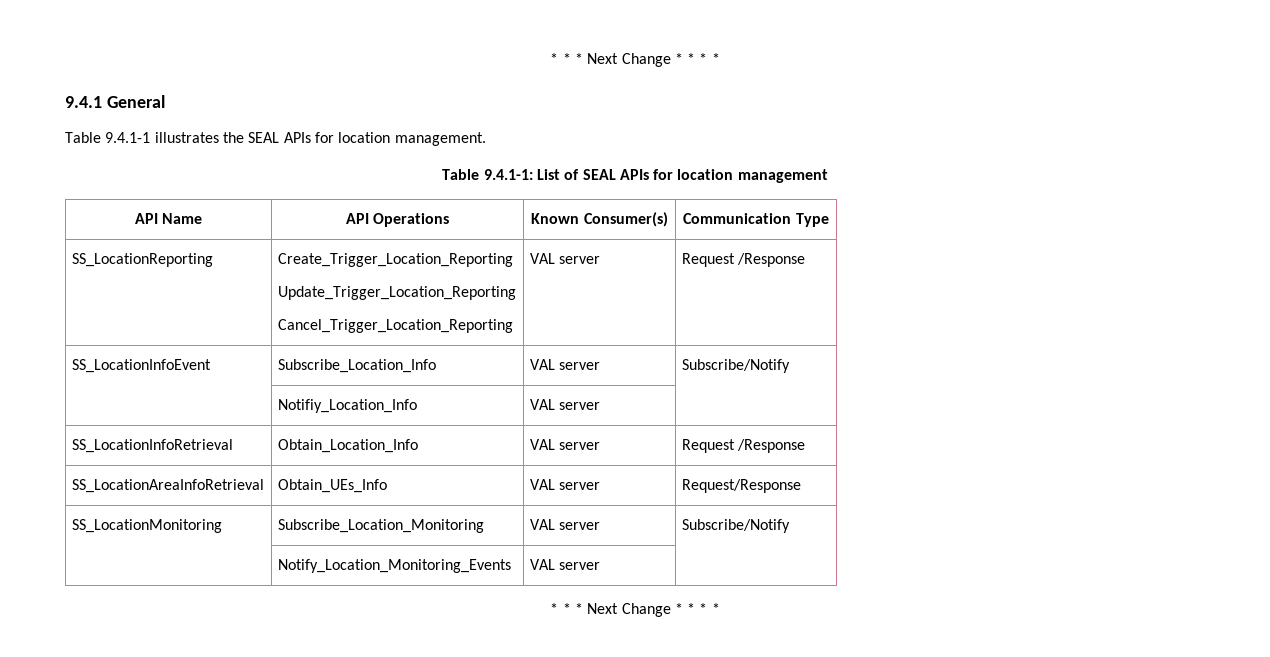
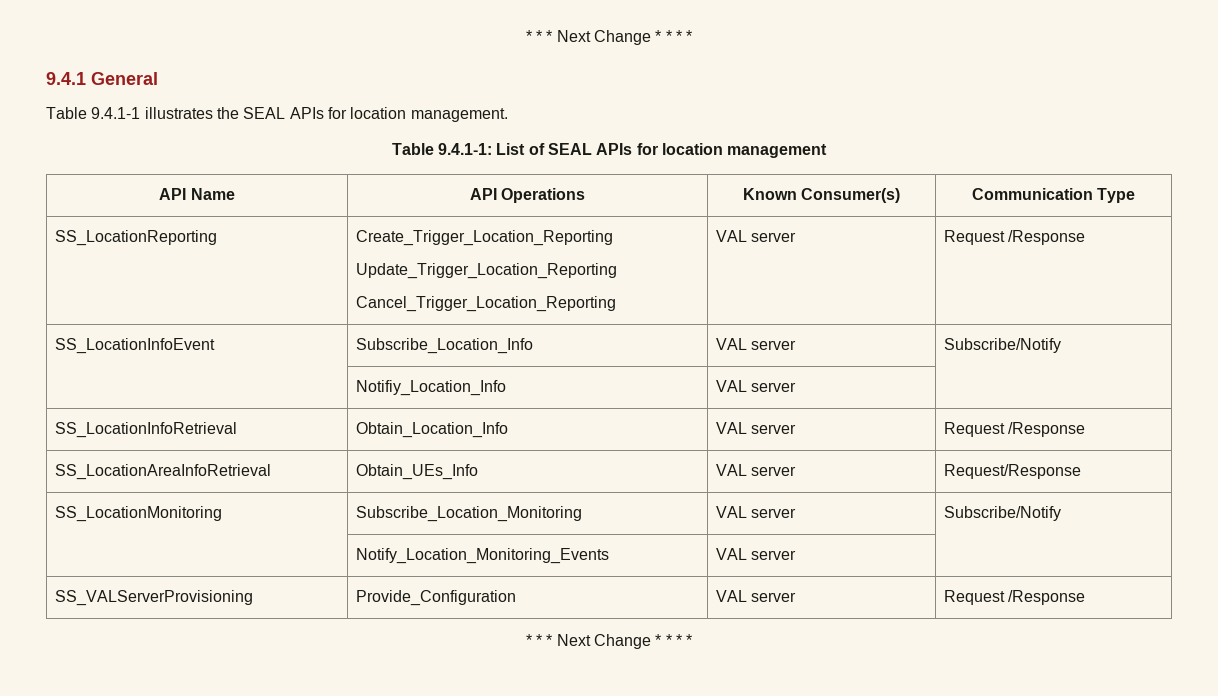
+ SS_VALServerProvisioning | Provide_Configuration | VAL server | Request /Response

